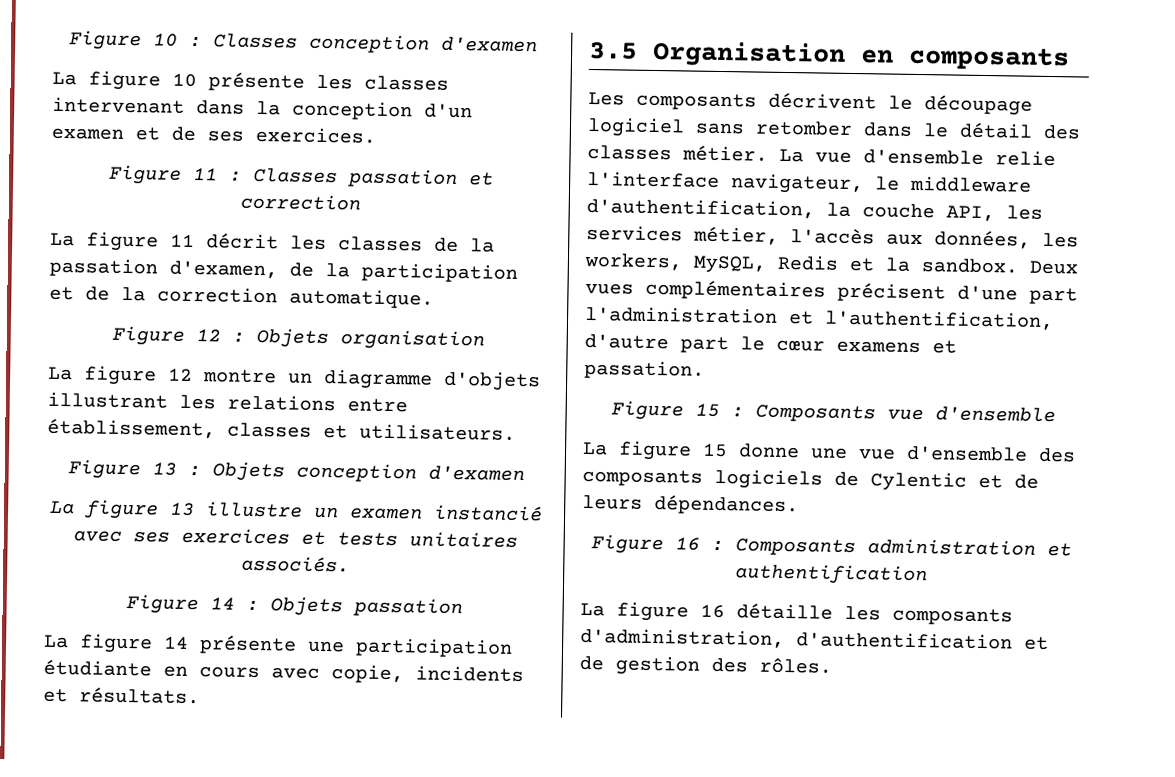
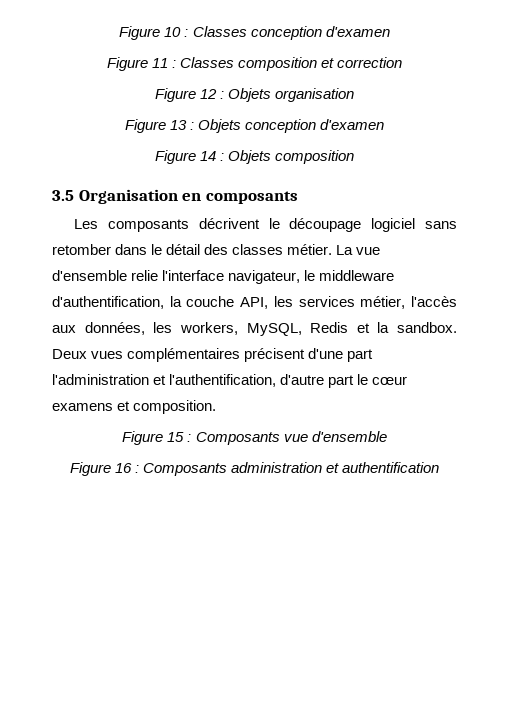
- La figure 10 présente les classes intervenant dans la conception d'un examen et de ses exercices.
- Figure 11 : Classes passation et correction
+ Figure 11 : Classes composition et correction
- La figure 11 décrit les classes de la passation d'examen, de la participation et de la correction automatique.
- La figure 12 montre un diagramme d'objets illustrant les relations entre établissement, classes et utilisateurs.
- La figure 13 illustre un examen instancié avec ses exercices et tests unitaires associés.
- Figure 14 : Objets passation
- La figure 14 présente une participation étudiante en cours avec copie, incidents et résultats.
+ Figure 14 : Objets composition
- Deux vues complémentaires précisent d'une part l'administration et l'authentification, d'autre part le cœur examens et passation.
+ Deux vues complémentaires précisent d'une part l'administration et l'authentification, d'autre part le cœur examens et composition.
- La figure 15 donne une vue d'ensemble des composants logiciels de Cylentic et de leurs dépendances.
- La figure 16 détaille les composants d'administration, d'authentification et de gestion des rôles.

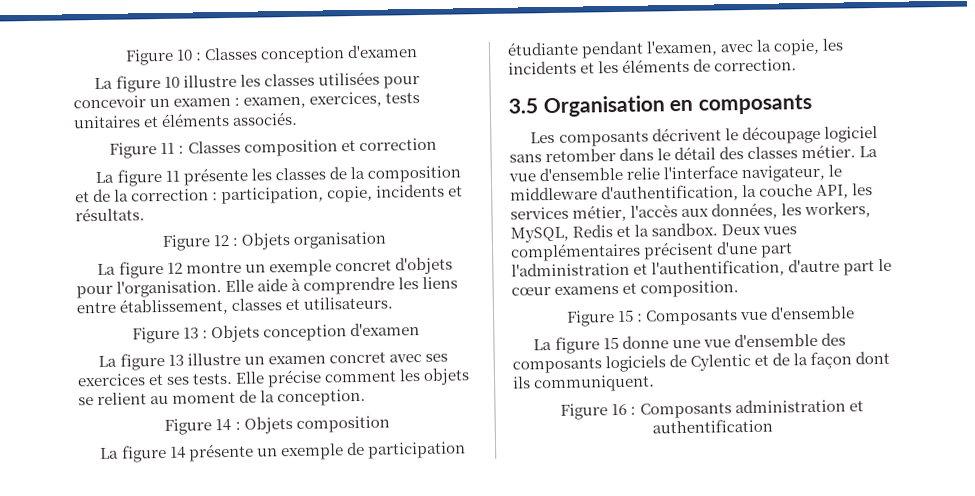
+ La figure 10 illustre les classes utilisées pour concevoir un examen : examen, exercices, tests unitaires et éléments associés.
+ La figure 11 présente les classes de la composition et de la correction : participation, copie, incidents et résultats.
+ La figure 12 montre un exemple concret d'objets pour l'organisation. Elle aide à comprendre les liens entre établissement, classes et utilisateurs.
+ La figure 13 illustre un examen concret avec ses exercices et ses tests. Elle précise comment les objets se relient au moment de la conception.
+ La figure 14 présente un exemple de participation étudiante pendant l'examen, avec la copie, les incidents et les éléments de correction.
+ La figure 15 donne une vue d'ensemble des composants logiciels de Cylentic et de la façon dont ils communiquent.

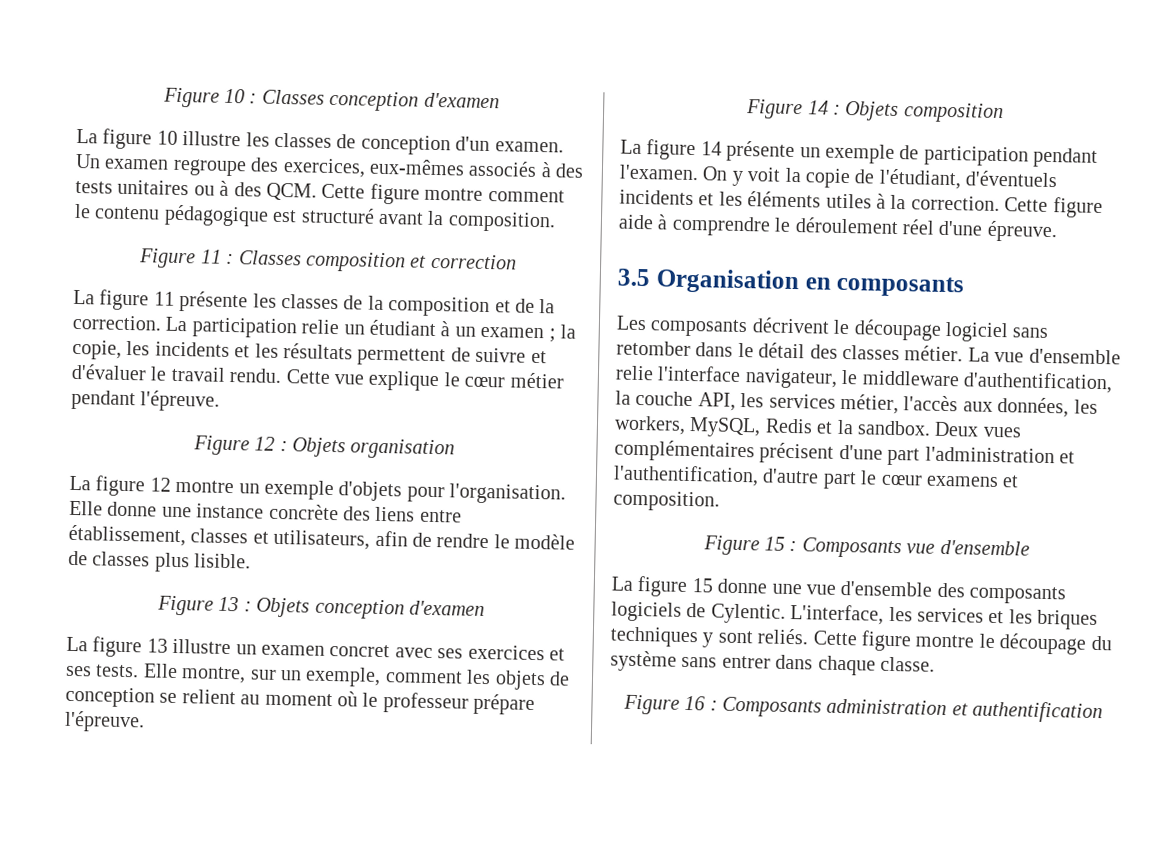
- La figure 10 illustre les classes utilisées pour concevoir un examen : examen, exercices, tests unitaires et éléments associés.
+ La figure 10 illustre les classes de conception d'un examen. Un examen regroupe des exercices, eux-mêmes associés à des tests unitaires ou à des QCM. Cette figure montre comment le contenu pédagogique est structuré avant la composition.
- La figure 11 présente les classes de la composition et de la correction : participation, copie, incidents et résultats.
+ La figure 11 présente les classes de la composition et de la correction. La participation relie un étudiant à un examen ; la copie, les incidents et les résultats permettent de suivre et d'évaluer le travail rendu. Cette vue explique le cœur métier pendant l'épreuve.
- La figure 12 montre un exemple concret d'objets pour l'organisation.
+ La figure 12 montre un exemple d'objets pour l'organisation.
- Elle aide à comprendre les liens entre établissement, classes et utilisateurs.
+ Elle donne une instance concrète des liens entre établissement, classes et utilisateurs, afin de rendre le modèle de classes plus lisible.
- Elle précise comment les objets se relient au moment de la conception.
+ Elle montre, sur un exemple, comment les objets de conception se relient au moment où le professeur prépare l'épreuve.
- La figure 14 présente un exemple de participation étudiante pendant l'examen, avec la copie, les incidents et les éléments de correction.
+ La figure 14 présente un exemple de participation pendant l'examen. On y voit la copie de l'étudiant, d'éventuels incidents et les éléments utiles à la correction. Cette figure aide à comprendre le déroulement réel d'une épreuve.
- La figure 15 donne une vue d'ensemble des composants logiciels de Cylentic et de la façon dont ils communiquent.
+ La figure 15 donne une vue d'ensemble des composants logiciels de Cylentic. L'interface, les services et les briques techniques y sont reliés. Cette figure montre le découpage du système sans entrer dans chaque classe.

